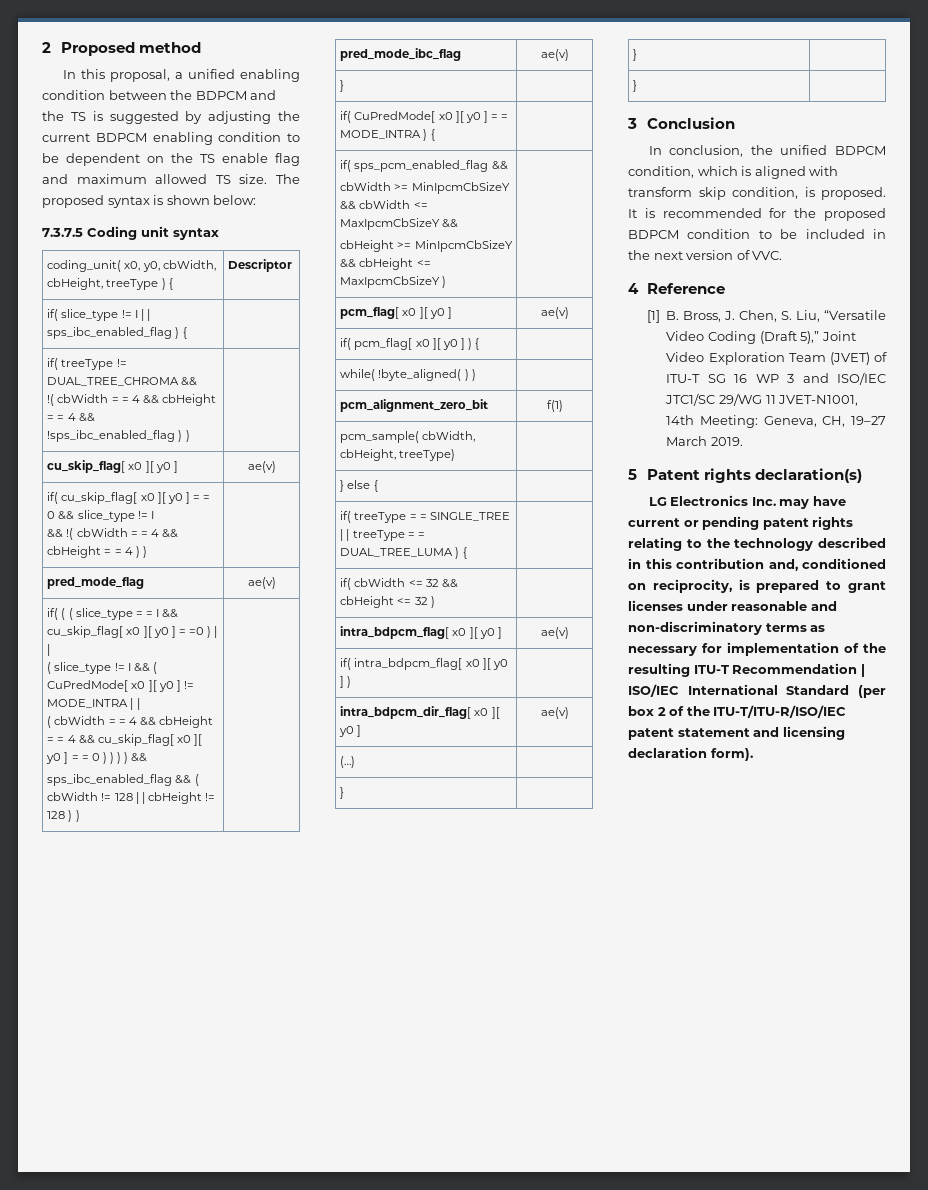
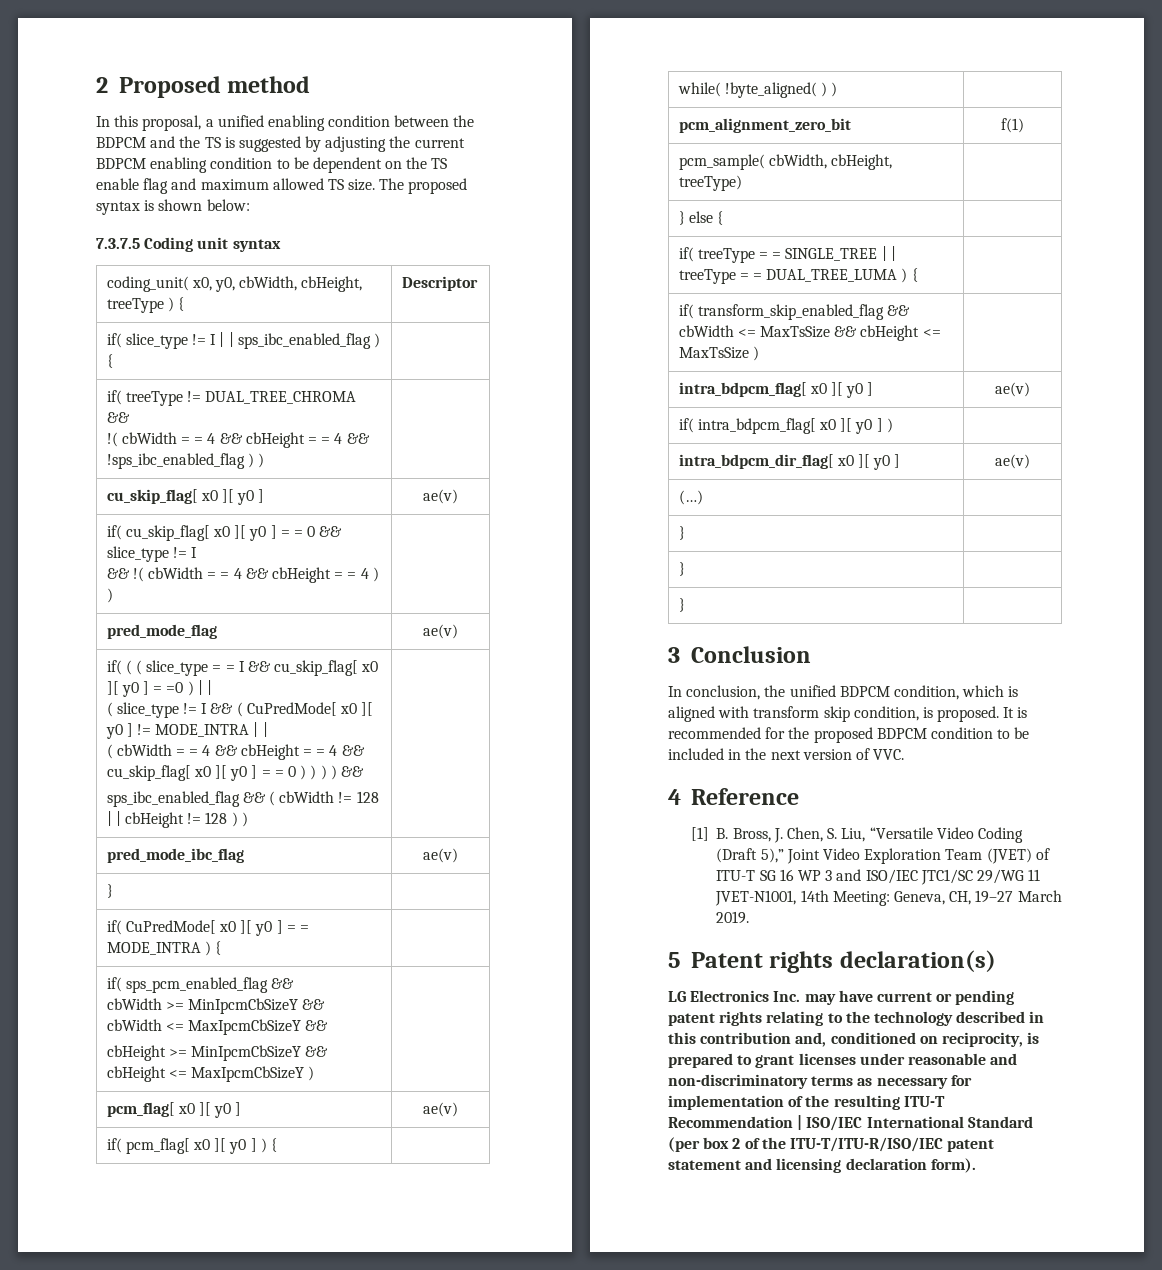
- if( cbWidth <= 32 && cbHeight <= 32 ) |
+ if( transform_skip_enabled_flag && cbWidth <= MaxTsSize && cbHeight <= MaxTsSize ) |

